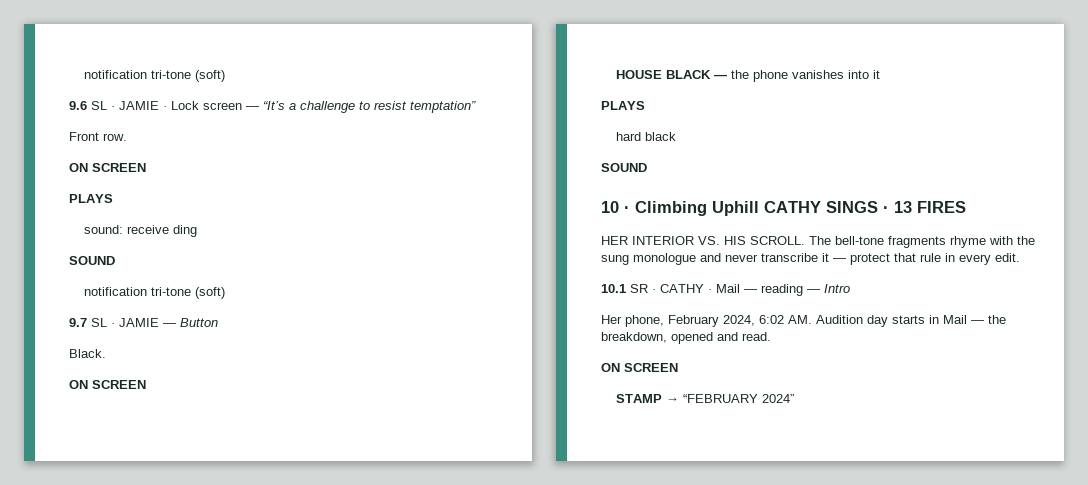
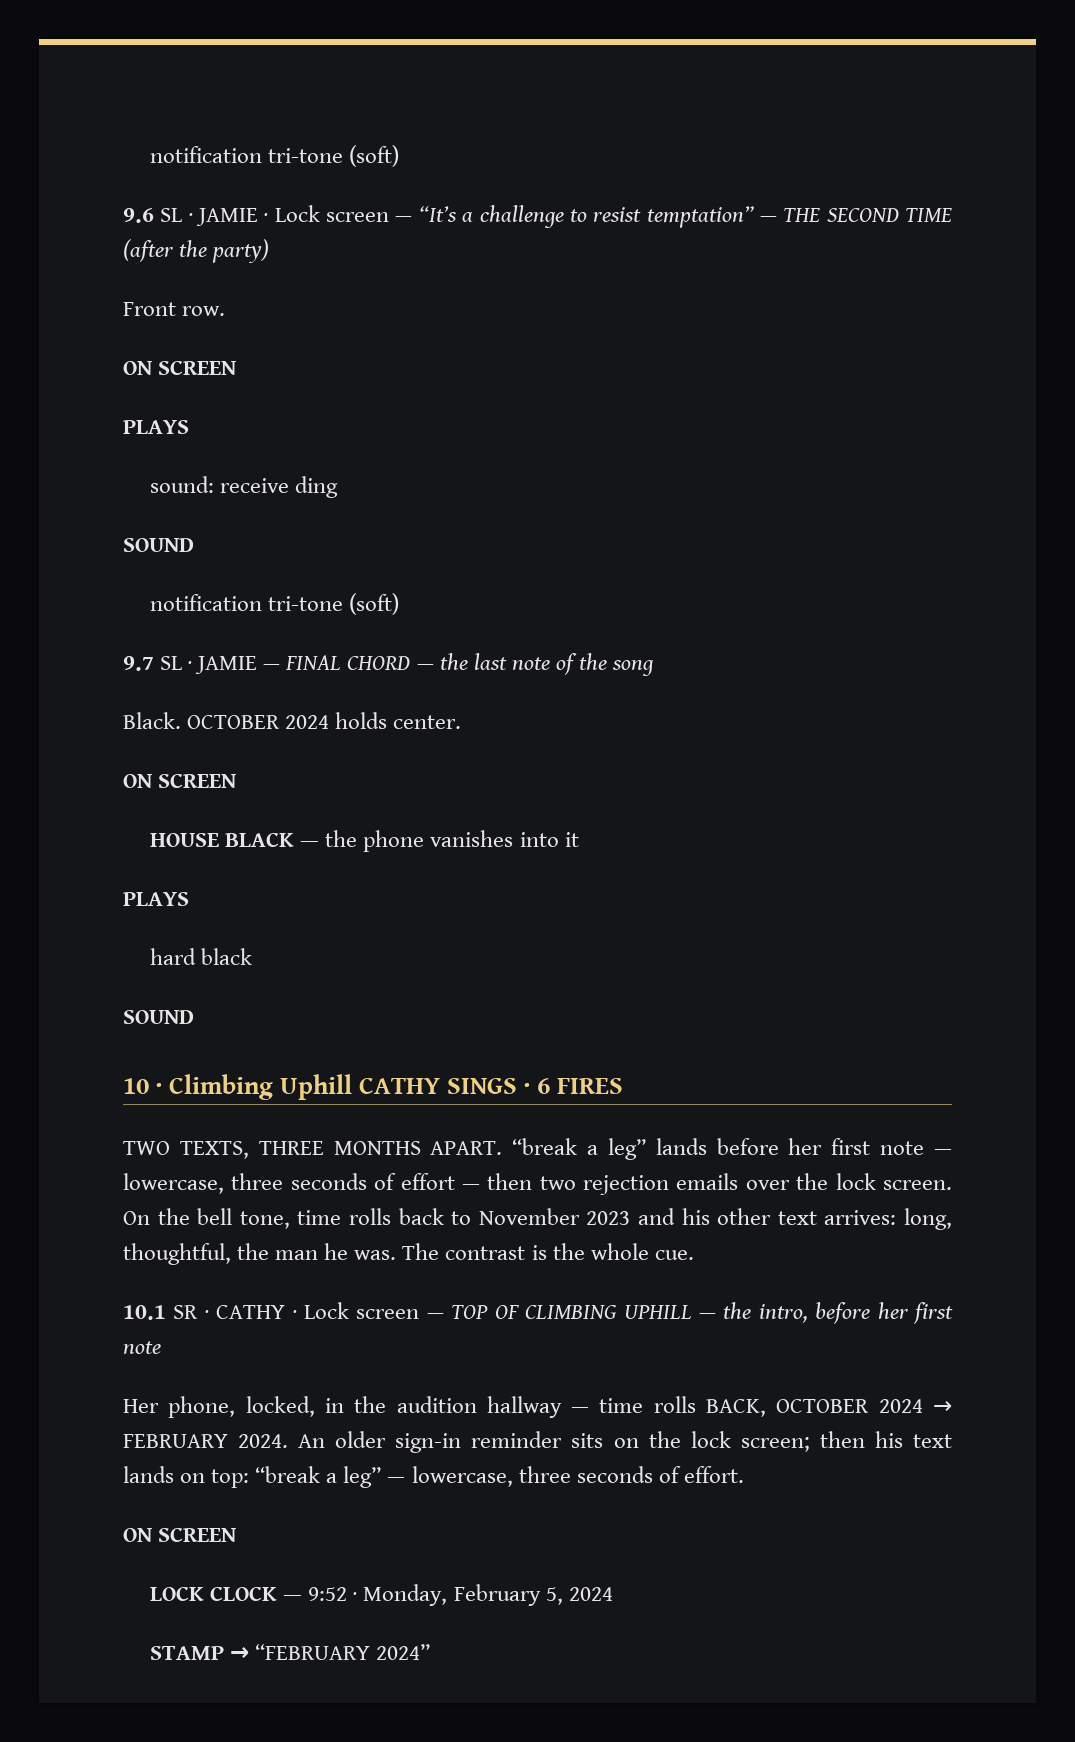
- 9.6 SL · JAMIE · Lock screen — “It’s a challenge to resist temptation”
+ 9.6 SL · JAMIE · Lock screen — “It’s a challenge to resist temptation” — THE SECOND TIME (after the party)
- 9.7 SL · JAMIE — Button
- Black.
+ 9.7 SL · JAMIE — FINAL CHORD — the last note of the song
+ Black. OCTOBER 2024 holds center.
- 10 · Climbing Uphill CATHY SINGS · 13 FIRES
+ 10 · Climbing Uphill CATHY SINGS · 6 FIRES
- HER INTERIOR VS. HIS SCROLL. The bell-tone fragments rhyme with the sung monologue and never transcribe it — protect that rule in every edit.
+ TWO TEXTS, THREE MONTHS APART. “break a leg” lands before her first note — lowercase, three seconds of effort — then two rejection emails over the lock screen. On the bell tone, time rolls back to November 2023 and his other text arrives: long, thoughtful, the man he was. The contrast is the whole cue.
- 10.1 SR · CATHY · Mail — reading — Intro
- Her phone, February 2024, 6:02 AM. Audition day starts in Mail — the breakdown, opened and read.
+ 10.1 SR · CATHY · Lock screen — TOP OF CLIMBING UPHILL — the intro, before her first note
+ Her phone, locked, in the audition hallway — time rolls BACK, OCTOBER 2024 → FEBRUARY 2024. An older sign-in reminder sits on the lock screen; then his text lands on top: “break a leg” — lowercase, three seconds of effort.
  ON SCREEN
+ LOCK CLOCK — 9:52 · Monday, February 5, 2024

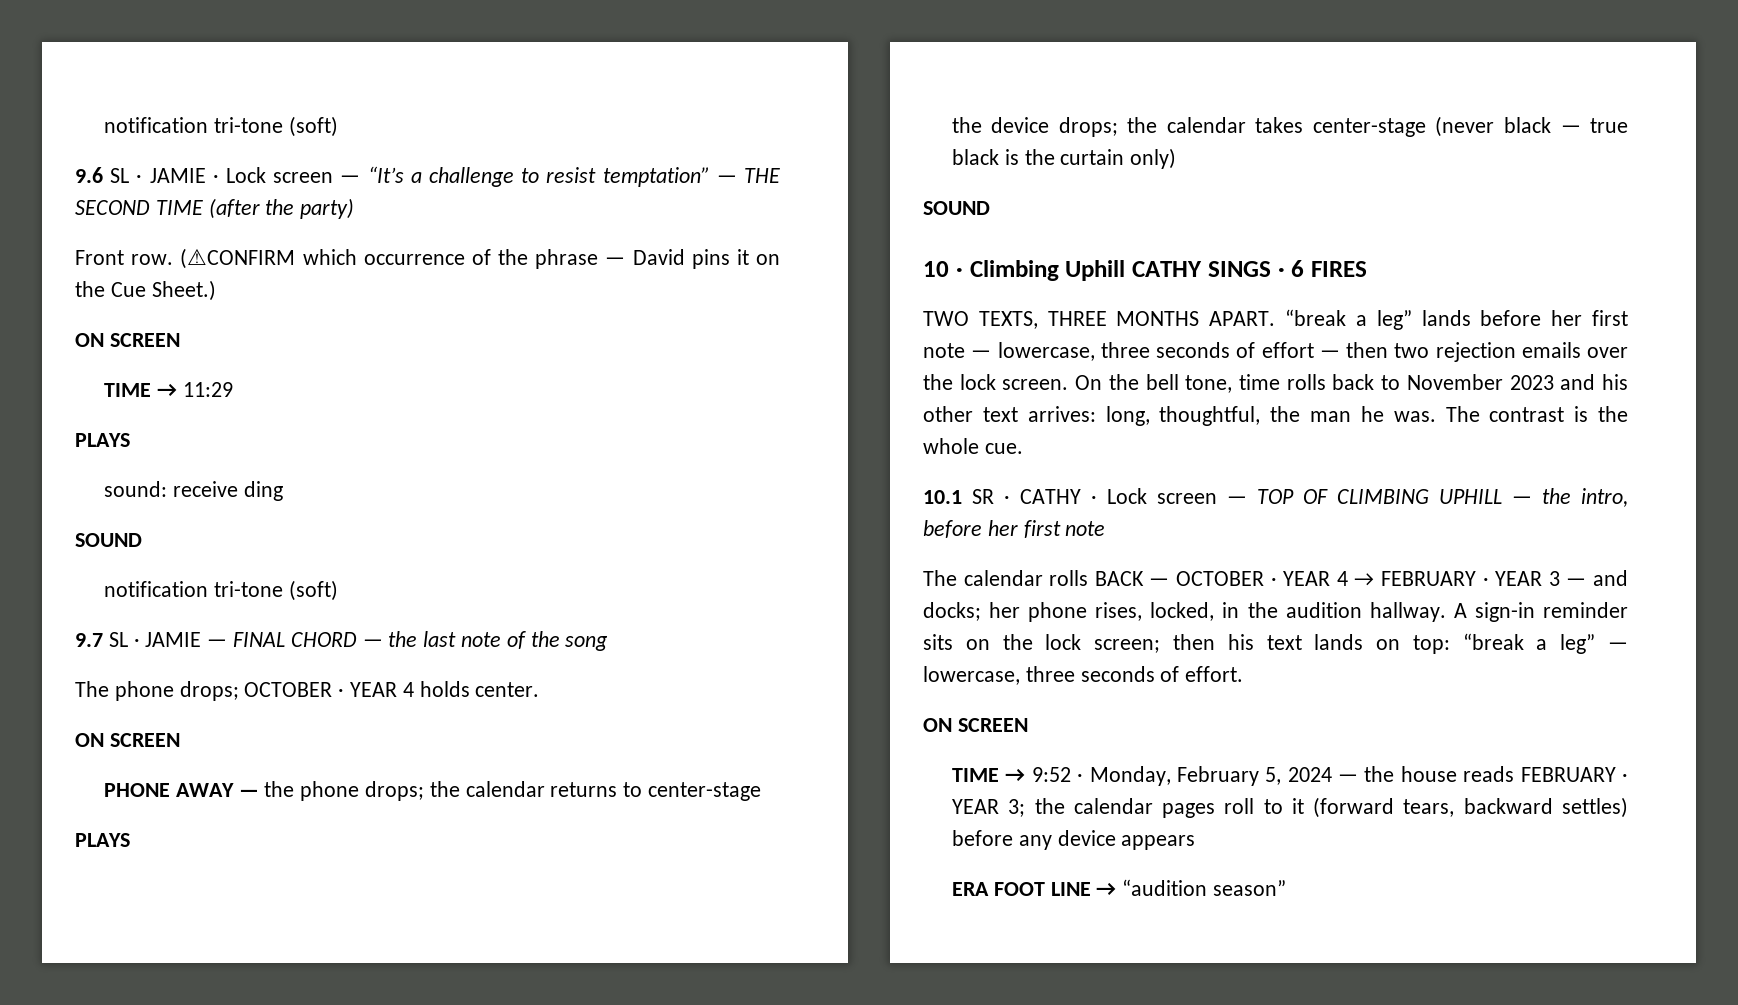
- Front row.
+ Front row. (⚠CONFIRM which occurrence of the phrase — David pins it on the Cue Sheet.)
  ON SCREEN
+ TIME → 11:29
- Black. OCTOBER 2024 holds center.
+ The phone drops; OCTOBER · YEAR 4 holds center.
- HOUSE BLACK — the phone vanishes into it
+ PHONE AWAY — the phone drops; the calendar returns to center-stage
  PLAYS
- hard black
+ the device drops; the calendar takes center-stage (never black — true black is the curtain only)
- Her phone, locked, in the audition hallway — time rolls BACK, OCTOBER 2024 → FEBRUARY 2024. An older sign-in reminder sits on the lock screen; then his text lands on top: “break a leg” — lowercase, three seconds of effort.
+ The calendar rolls BACK — OCTOBER · YEAR 4 → FEBRUARY · YEAR 3 — and docks; her phone rises, locked, in the audition hallway. A sign-in reminder sits on the lock screen; then his text lands on top: “break a leg” — lowercase, three seconds of effort.
- LOCK CLOCK — 9:52 · Monday, February 5, 2024
- STAMP → “FEBRUARY 2024”
+ TIME → 9:52 · Monday, February 5, 2024 — the house reads FEBRUARY · YEAR 3; the calendar pages roll to it (forward tears, backward settles) before any device appears
+ ERA FOOT LINE → “audition season”

